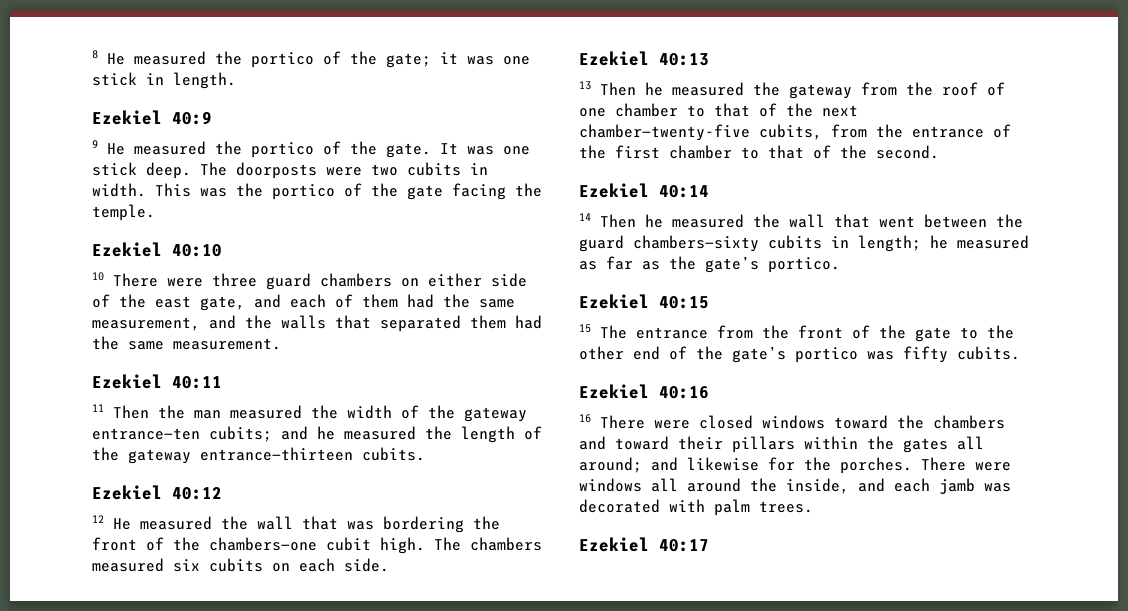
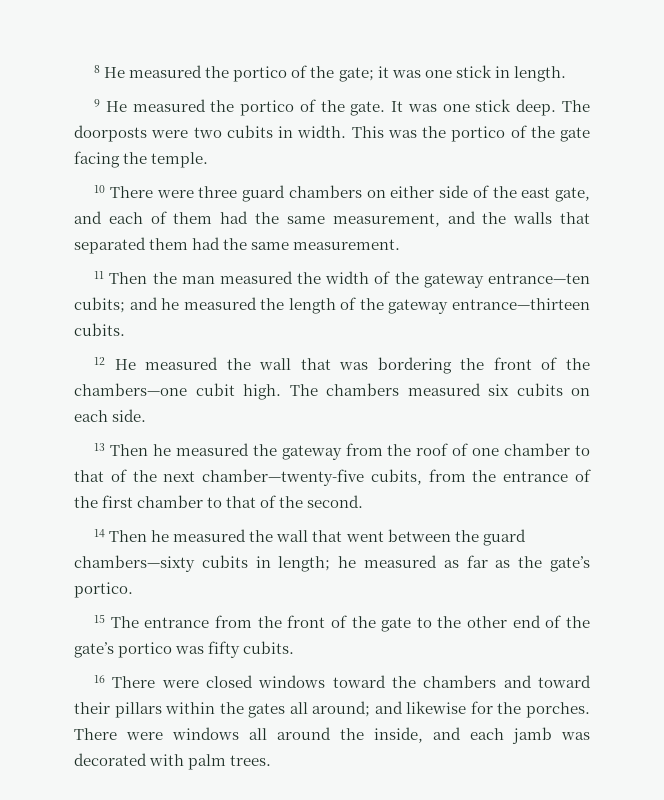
- Ezekiel 40:9
- Ezekiel 40:10
- Ezekiel 40:11
- Ezekiel 40:12
- Ezekiel 40:13
- Ezekiel 40:14
- Ezekiel 40:15
- Ezekiel 40:16
- Ezekiel 40:17

